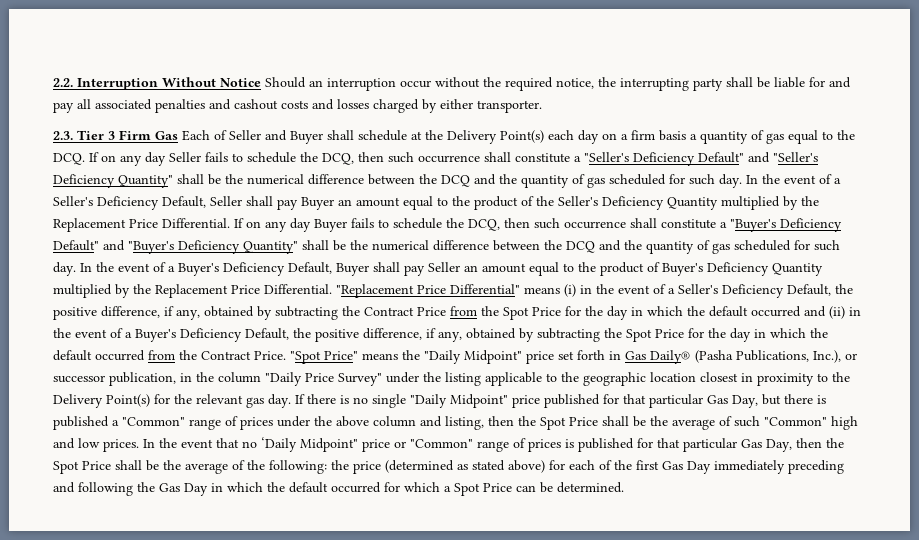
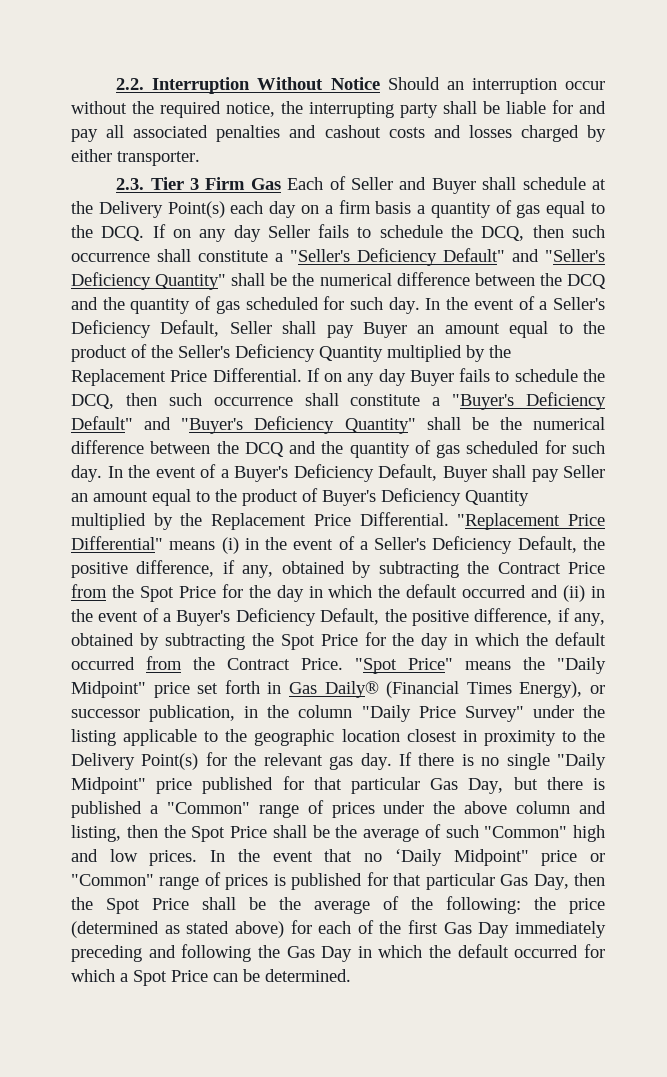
- "Spot Price" means the "Daily Midpoint" price set forth in Gas Daily® (Pasha Publications, Inc.), or successor publication, in the column "Daily Price Survey" under the listing applicable to the geographic location closest in proximity to the Delivery Point(s) for the relevant gas day.
+ "Spot Price" means the "Daily Midpoint" price set forth in Gas Daily® (Financial Times Energy), or successor publication, in the column "Daily Price Survey" under the listing applicable to the geographic location closest in proximity to the Delivery Point(s) for the relevant gas day.

